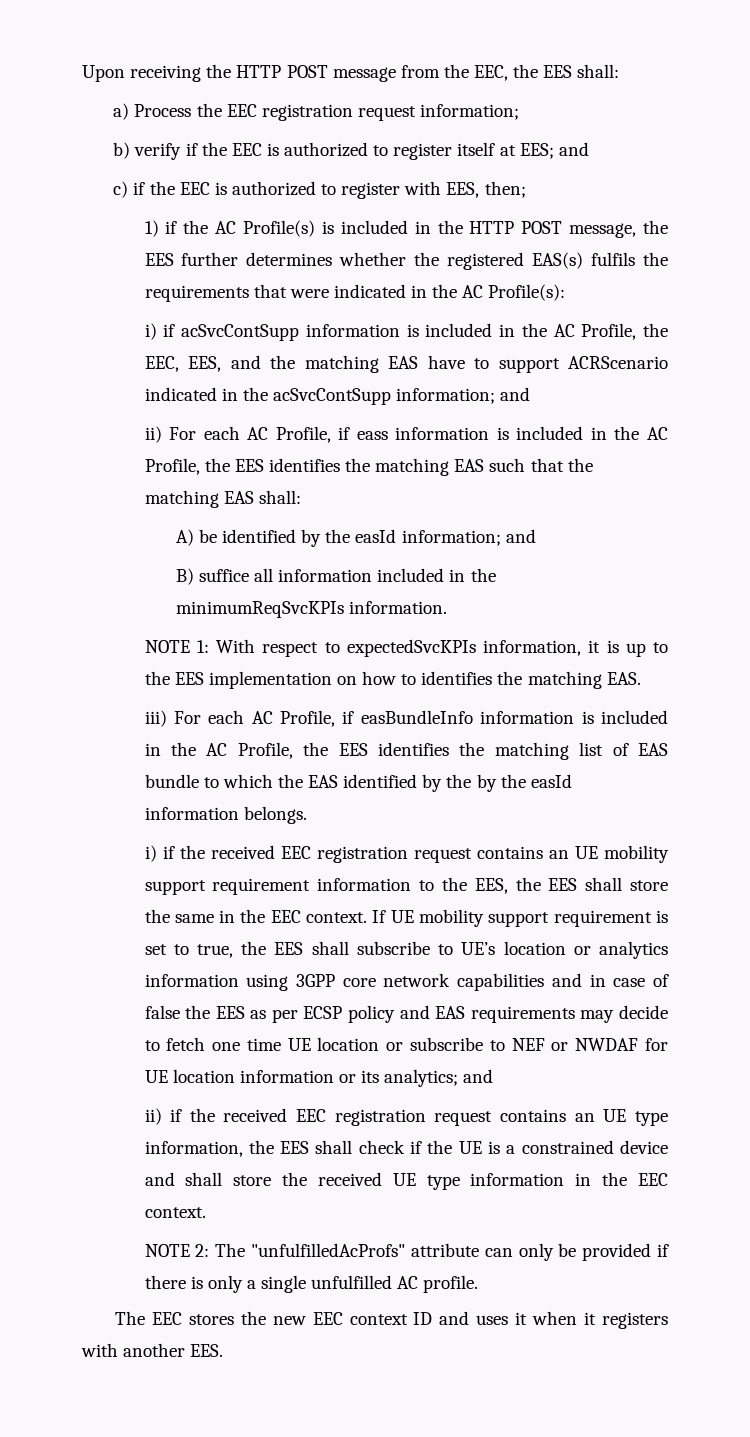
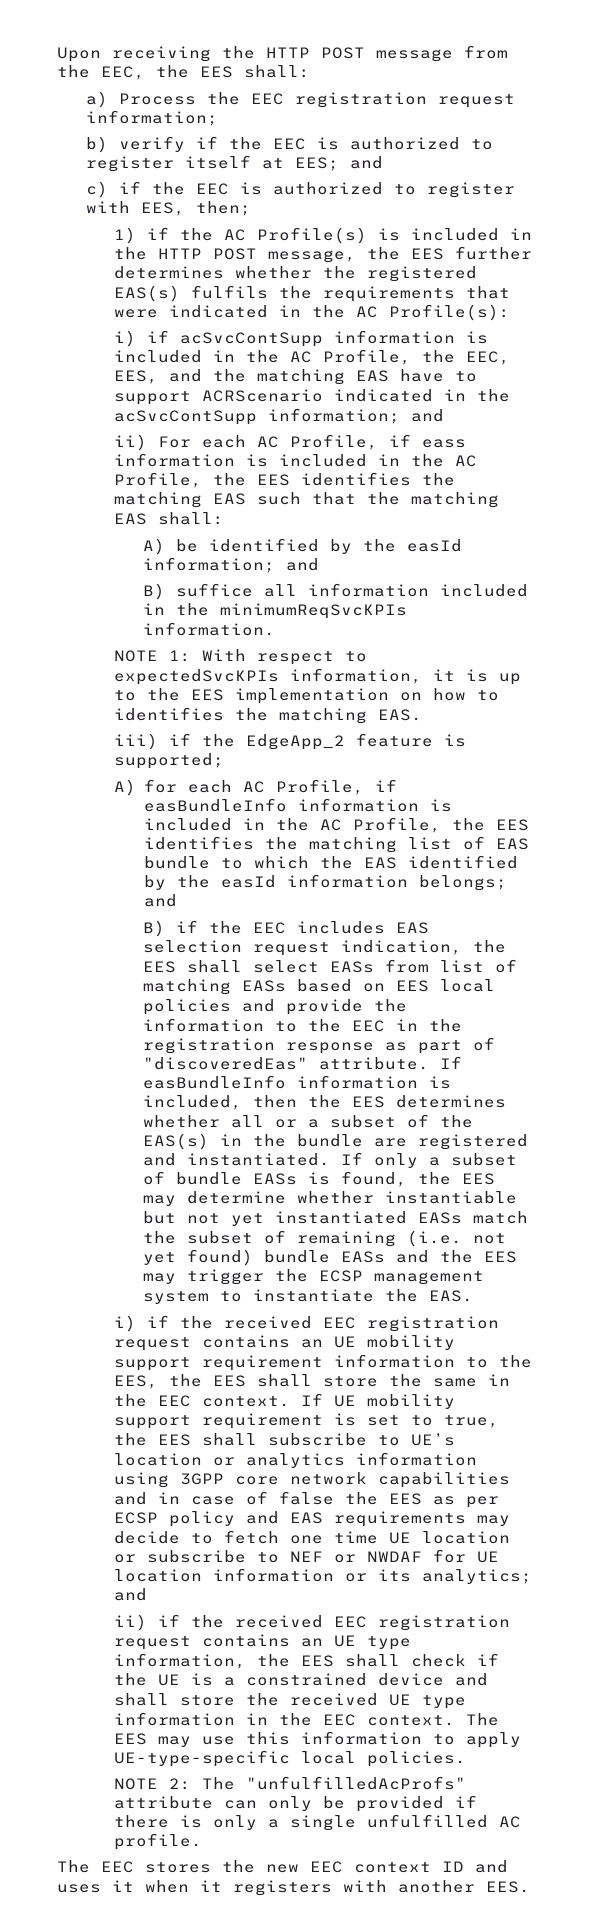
- iii) For each AC Profile, if easBundleInfo information is included in the AC Profile, the EES identifies the matching list of EAS bundle to which the EAS identified by the by the easId information belongs.
+ iii) if the EdgeApp_2 feature is supported;
+ A) for each AC Profile, if easBundleInfo information is included in the AC Profile, the EES identifies the matching list of EAS bundle to which the EAS identified by the easId information belongs; and
+ B) if the EEC includes EAS selection request indication, the EES shall select EASs from list of matching EASs based on EES local policies and provide the information to the EEC in the registration response as part of "discoveredEas" attribute. If easBundleInfo information is included, then the EES determines whether all or a subset of the EAS(s) in the bundle are registered and instantiated. If only a subset of bundle EASs is found, the EES may determine whether instantiable but not yet instantiated EASs match the subset of remaining (i.e. not yet found) bundle EASs and the EES may trigger the ECSP management system to instantiate the EAS.
+ The EES may use this information to apply UE-type-specific local policies.

